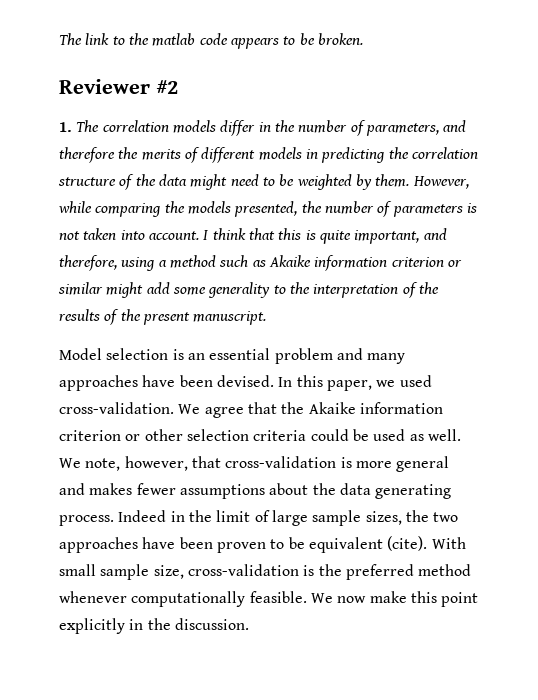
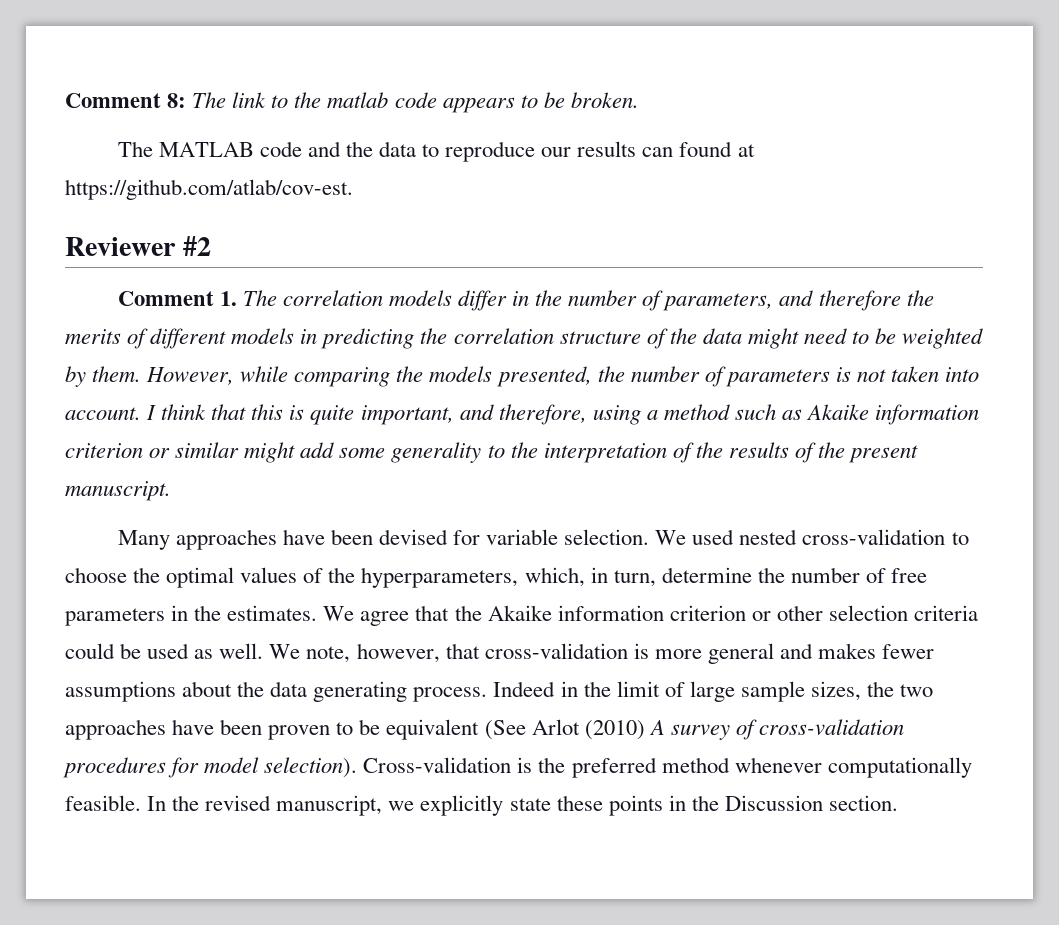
- The link to the matlab code appears to be broken.
+ Comment 8: The link to the matlab code appears to be broken.
+ The MATLAB code and the data to reproduce our results can found at https://github.com/atlab/cov-est.
- 1. The correlation models differ in the number of parameters, and therefore the merits of different models in predicting the correlation structure of the data might need to be weighted by them.
+ Comment 1. The correlation models differ in the number of parameters, and therefore the merits of different models in predicting the correlation structure of the data might need to be weighted by them.
- Model selection is an essential problem and many approaches have been devised. In this paper, we used cross-validation.
+ Many approaches have been devised for variable selection. We used nested cross-validation to choose the optimal values of the hyperparameters, which, in turn, determine the number of free parameters in the estimates.
- Indeed in the limit of large sample sizes, the two approaches have been proven to be equivalent (cite). With small sample size, cross-validation is the preferred method whenever computationally feasible.
+ Indeed in the limit of large sample sizes, the two approaches have been proven to be equivalent (See Arlot (2010) A survey of cross-validation procedures for model selection). Cross-validation is the preferred method whenever computationally feasible.
- We now make this point explicitly in the discussion.
+ In the revised manuscript, we explicitly state these points in the Discussion section.

